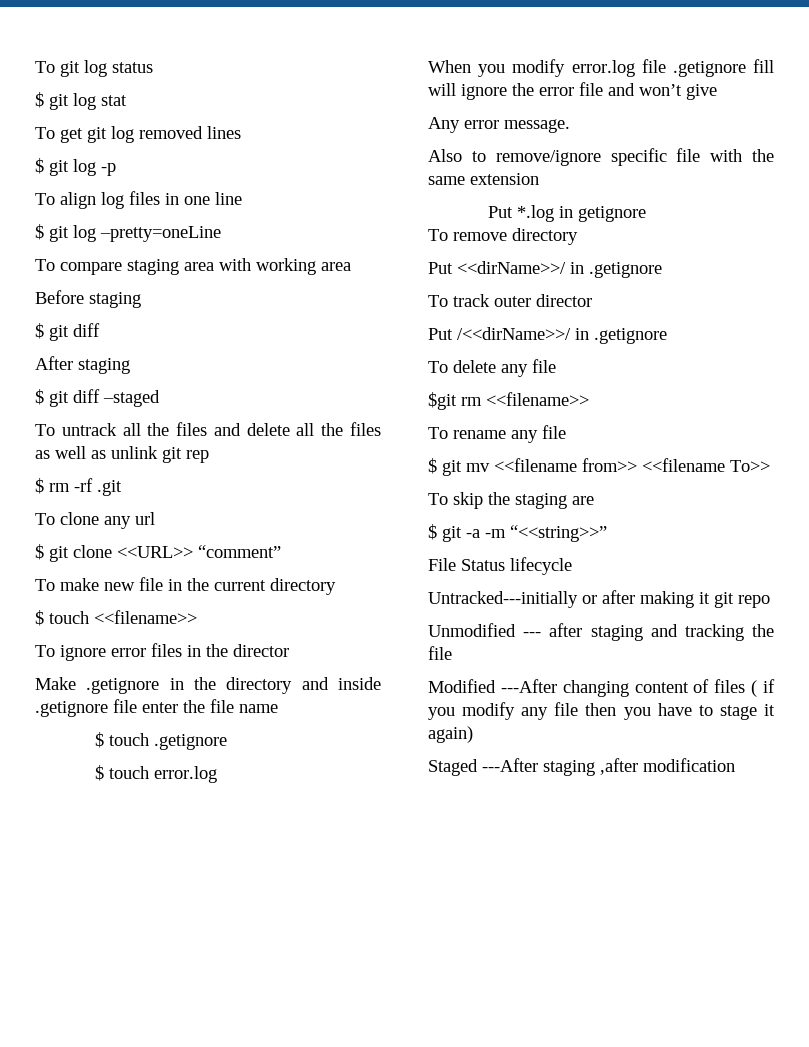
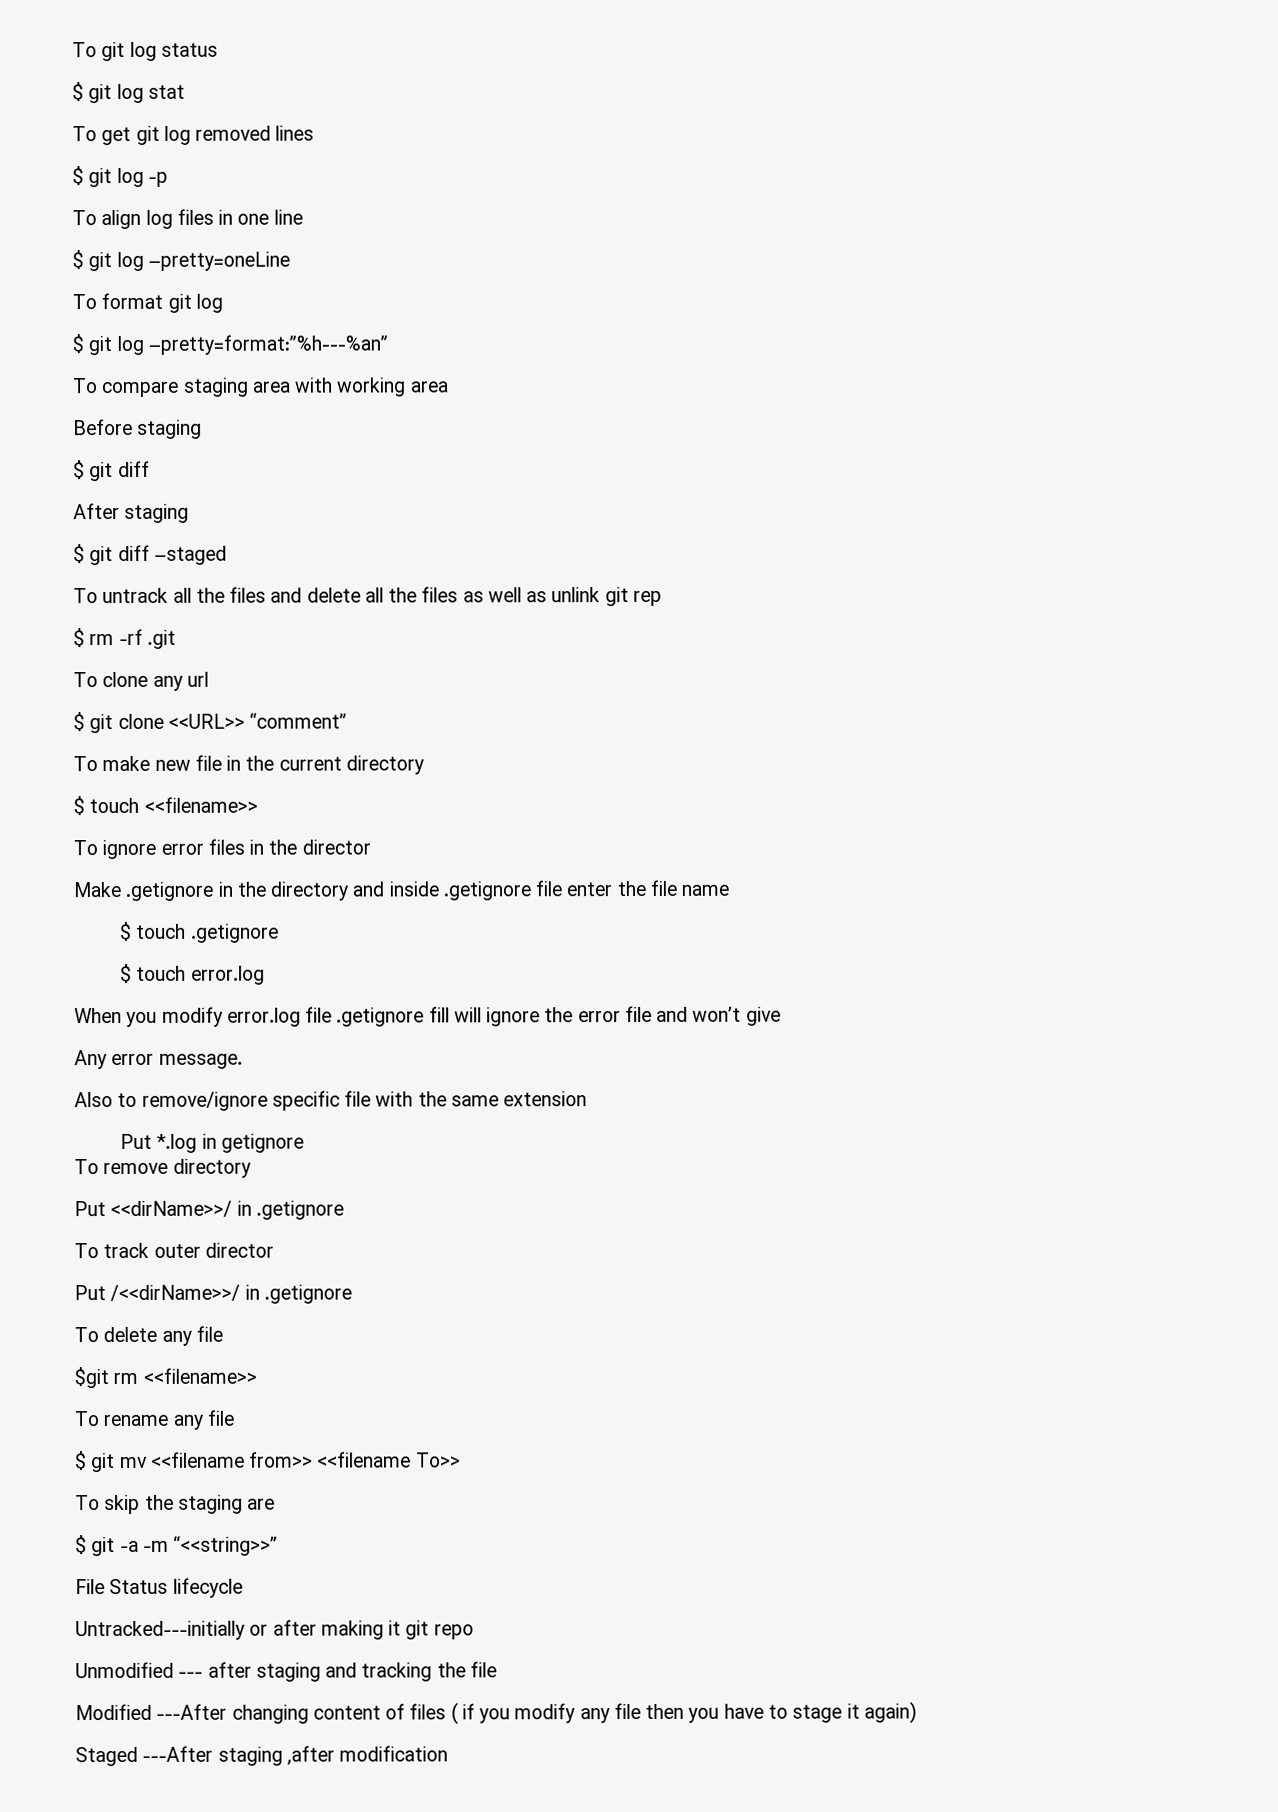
+ To format git log
+ $ git log –pretty=format:”%h---%an”

